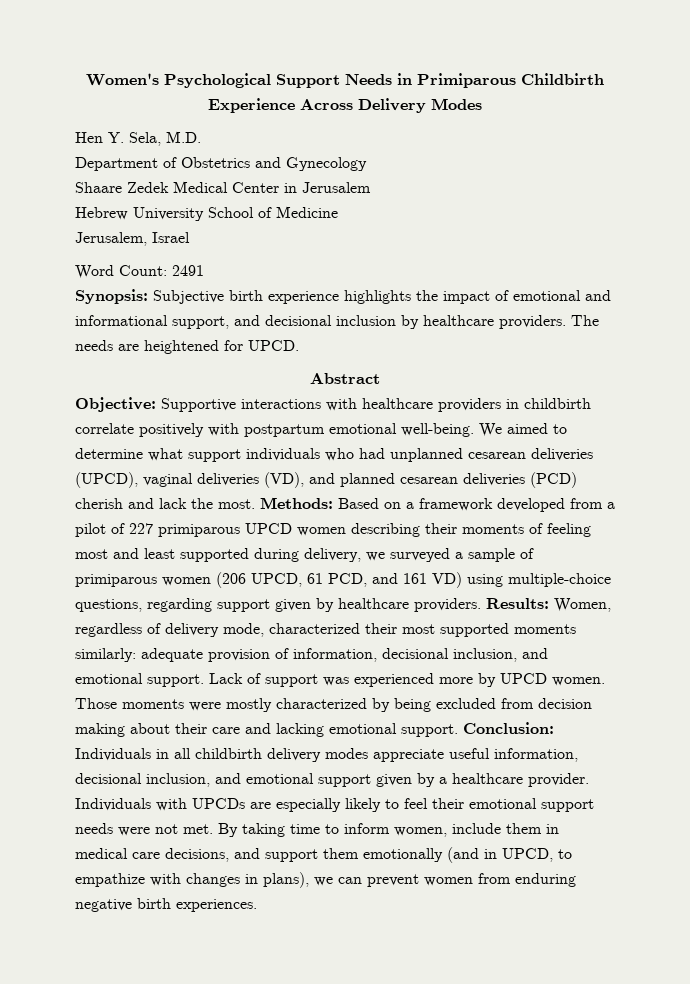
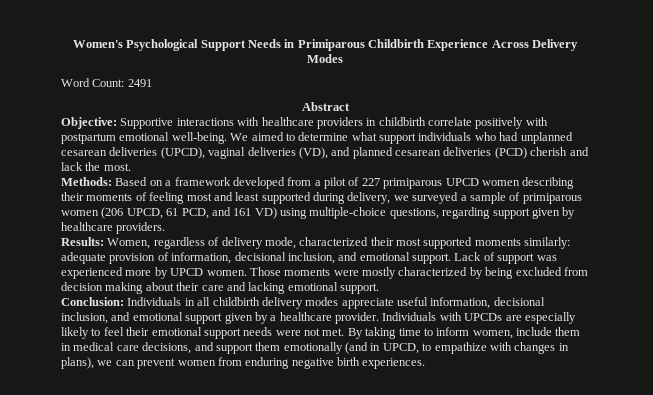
- Hen Y. Sela, M.D.
- Department of Obstetrics and Gynecology
- Shaare Zedek Medical Center in Jerusalem
- Hebrew University School of Medicine
- Jerusalem, Israel
  Word Count: 2491
- Synopsis: Subjective birth experience highlights the impact of emotional and informational support, and decisional inclusion by healthcare providers. The needs are heightened for UPCD.
- We aimed to determine what support individuals who had unplanned cesarean deliveries (UPCD), vaginal deliveries (VD), and planned cesarean deliveries (PCD) cherish and lack the most. Methods:
+ We aimed to determine what support individuals who had unplanned cesarean deliveries (UPCD), vaginal deliveries (VD), and planned cesarean deliveries (PCD) cherish and lack the most.
+ Methods:
- Based on a framework developed from a pilot of 227 primiparous UPCD women describing their moments of feeling most and least supported during delivery, we surveyed a sample of primiparous women (206 UPCD, 61 PCD, and 161 VD) using multiple-choice questions, regarding support given by healthcare providers. Results:
+ Based on a framework developed from a pilot of 227 primiparous UPCD women describing their moments of feeling most and least supported during delivery, we surveyed a sample of primiparous women (206 UPCD, 61 PCD, and 161 VD) using multiple-choice questions, regarding support given by healthcare providers.
+ Results:
- Those moments were mostly characterized by being excluded from decision making about their care and lacking emotional support. Conclusion: Individuals in all childbirth delivery modes appreciate useful information, decisional inclusion, and emotional support given by a healthcare provider.
+ Those moments were mostly characterized by being excluded from decision making about their care and lacking emotional support.
+ Conclusion: Individuals in all childbirth delivery modes appreciate useful information, decisional inclusion, and emotional support given by a healthcare provider.

